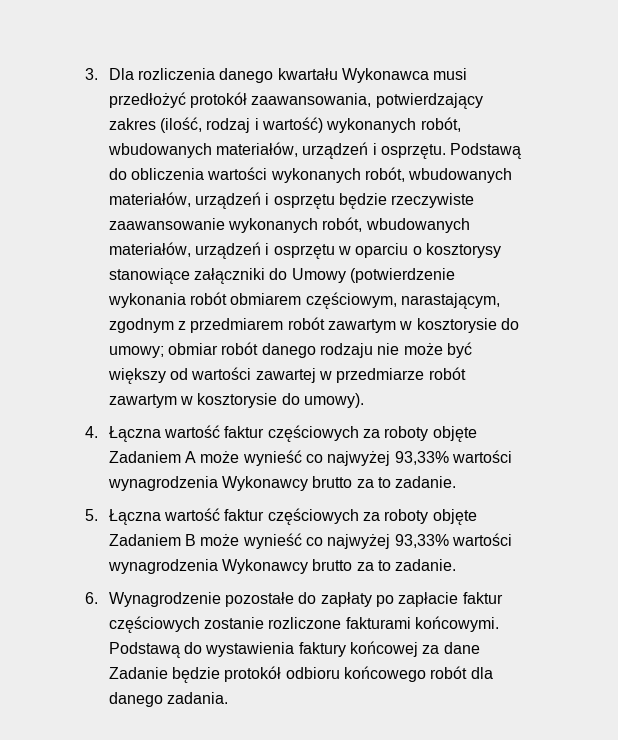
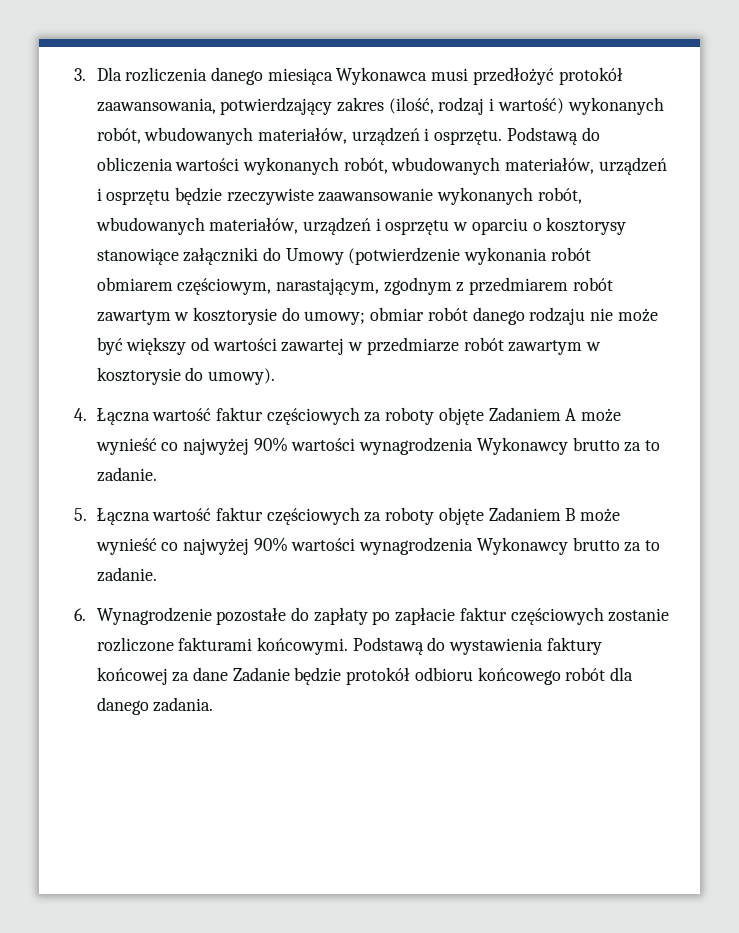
- 3. Dla rozliczenia danego kwartału Wykonawca musi przedłożyć protokół zaawansowania, potwierdzający zakres (ilość, rodzaj i wartość) wykonanych robót, wbudowanych materiałów, urządzeń i osprzętu.
+ 3. Dla rozliczenia danego miesiąca Wykonawca musi przedłożyć protokół zaawansowania, potwierdzający zakres (ilość, rodzaj i wartość) wykonanych robót, wbudowanych materiałów, urządzeń i osprzętu.
- 4. Łączna wartość faktur częściowych za roboty objęte Zadaniem A może wynieść co najwyżej 93,33% wartości wynagrodzenia Wykonawcy brutto za to zadanie.
+ 4. Łączna wartość faktur częściowych za roboty objęte Zadaniem A może wynieść co najwyżej 90% wartości wynagrodzenia Wykonawcy brutto za to zadanie.
- 5. Łączna wartość faktur częściowych za roboty objęte Zadaniem B może wynieść co najwyżej 93,33% wartości wynagrodzenia Wykonawcy brutto za to zadanie.
+ 5. Łączna wartość faktur częściowych za roboty objęte Zadaniem B może wynieść co najwyżej 90% wartości wynagrodzenia Wykonawcy brutto za to zadanie.

